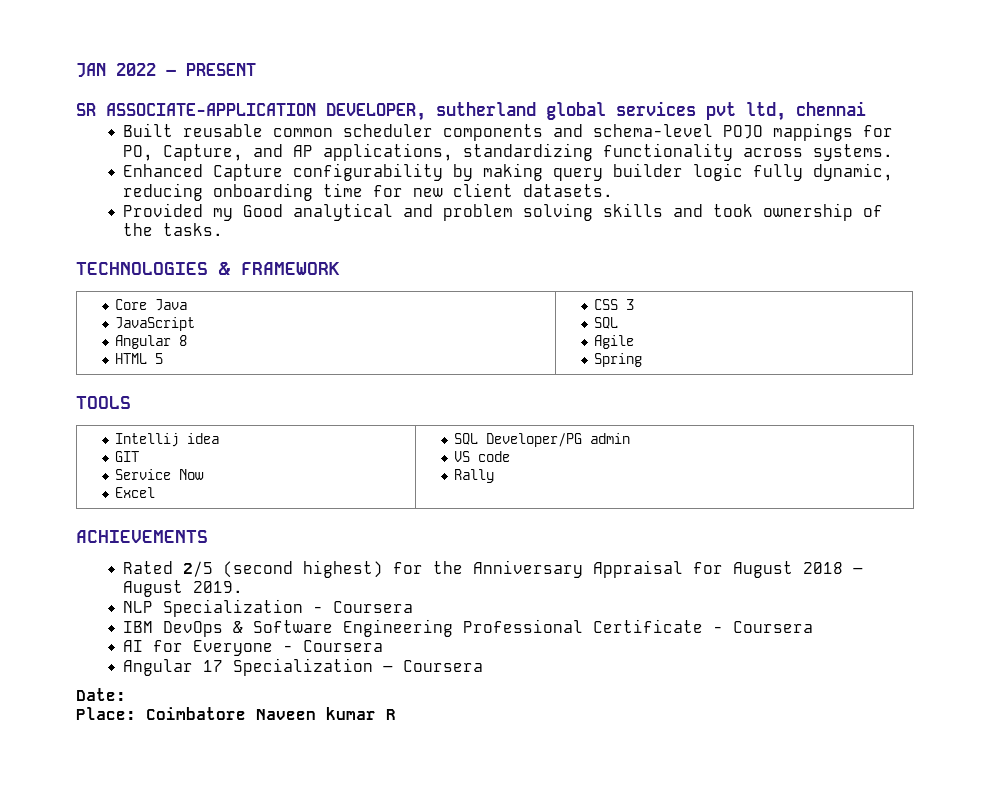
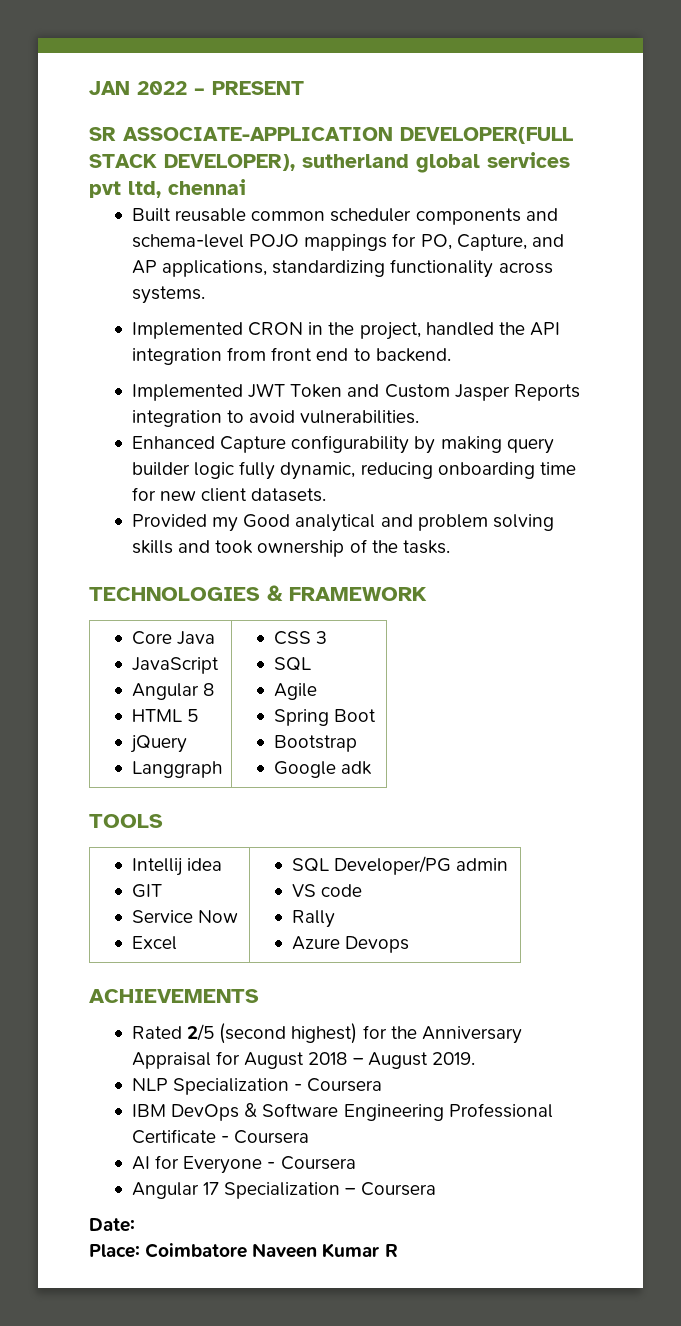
- SR ASSOCIATE-APPLICATION DEVELOPER, sutherland global services pvt ltd, chennai
+ SR ASSOCIATE-APPLICATION DEVELOPER(FULL STACK DEVELOPER), sutherland global services pvt ltd, chennai
+ Implemented CRON in the project, handled the API integration from front end to backend.
+ Implemented JWT Token and Custom Jasper Reports integration to avoid vulnerabilities.
  Core Java
  JavaScript
  Angular 8
- HTML 5 | CSS 3
+ HTML 5
+ jQuery
+ Langgraph | CSS 3
  SQL
  Agile
- Spring
+ Spring Boot
+ Bootstrap
+ Google adk
  Intellij idea
  GIT
  Service Now
  Excel | SQL Developer/PG admin
  VS code
  Rally
+ Azure Devops
- Place: Coimbatore Naveen kumar R
+ Place: Coimbatore Naveen Kumar R

